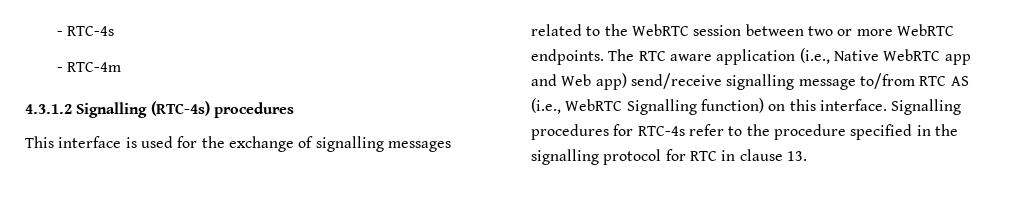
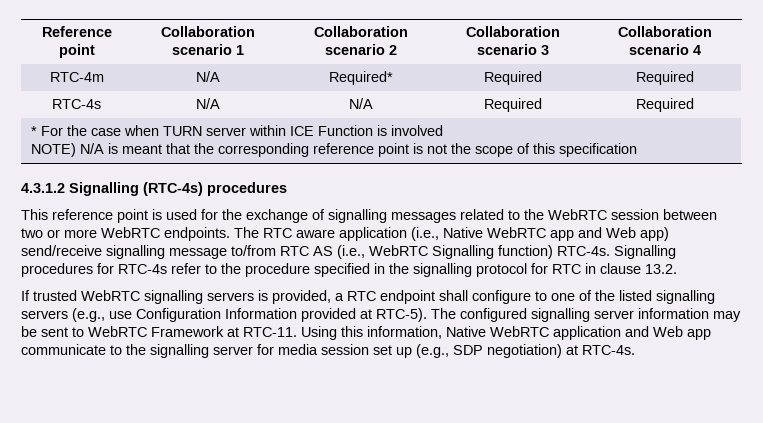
- - RTC-4s
- - RTC-4m
+ Reference point | Collaboration scenario 1 | Collaboration scenario 2 | Collaboration scenario 3 | Collaboration scenario 4
+ RTC-4m | N/A | Required* | Required | Required
+ RTC-4s | N/A | N/A | Required | Required
+ * For the case when TURN server within ICE Function is involved
+ NOTE) N/A is meant that the corresponding reference point is not the scope of this specification
- This interface is used for the exchange of signalling messages related to the WebRTC session between two or more WebRTC endpoints.
+ This reference point is used for the exchange of signalling messages related to the WebRTC session between two or more WebRTC endpoints.
- The RTC aware application (i.e., Native WebRTC app and Web app) send/receive signalling message to/from RTC AS (i.e., WebRTC Signalling function) on this interface.
+ The RTC aware application (i.e., Native WebRTC app and Web app) send/receive signalling message to/from RTC AS (i.e., WebRTC Signalling function) RTC-4s.
- Signalling procedures for RTC-4s refer to the procedure specified in the signalling protocol for RTC in clause 13.
+ Signalling procedures for RTC-4s refer to the procedure specified in the signalling protocol for RTC in clause 13.2.
+ If trusted WebRTC signalling servers is provided, a RTC endpoint shall configure to one of the listed signalling servers (e.g., use Configuration Information provided at RTC-5). The configured signalling server information may be sent to WebRTC Framework at RTC-11. Using this information, Native WebRTC application and Web app communicate to the signalling server for media session set up (e.g., SDP negotiation) at RTC-4s.

